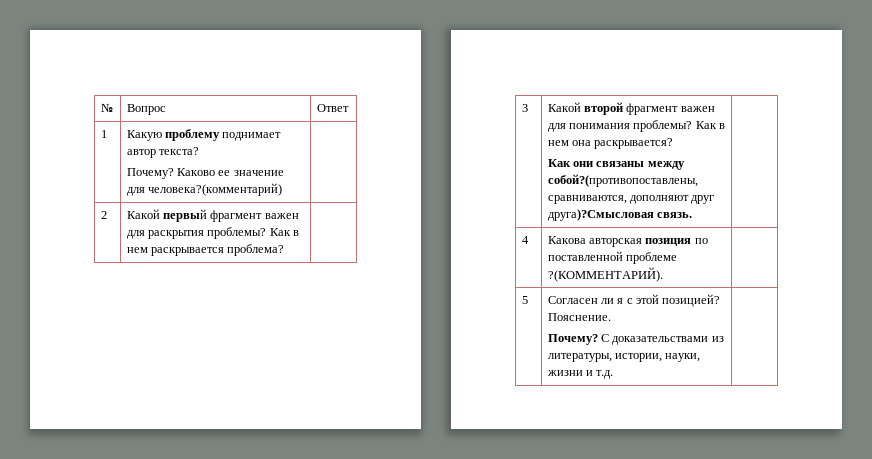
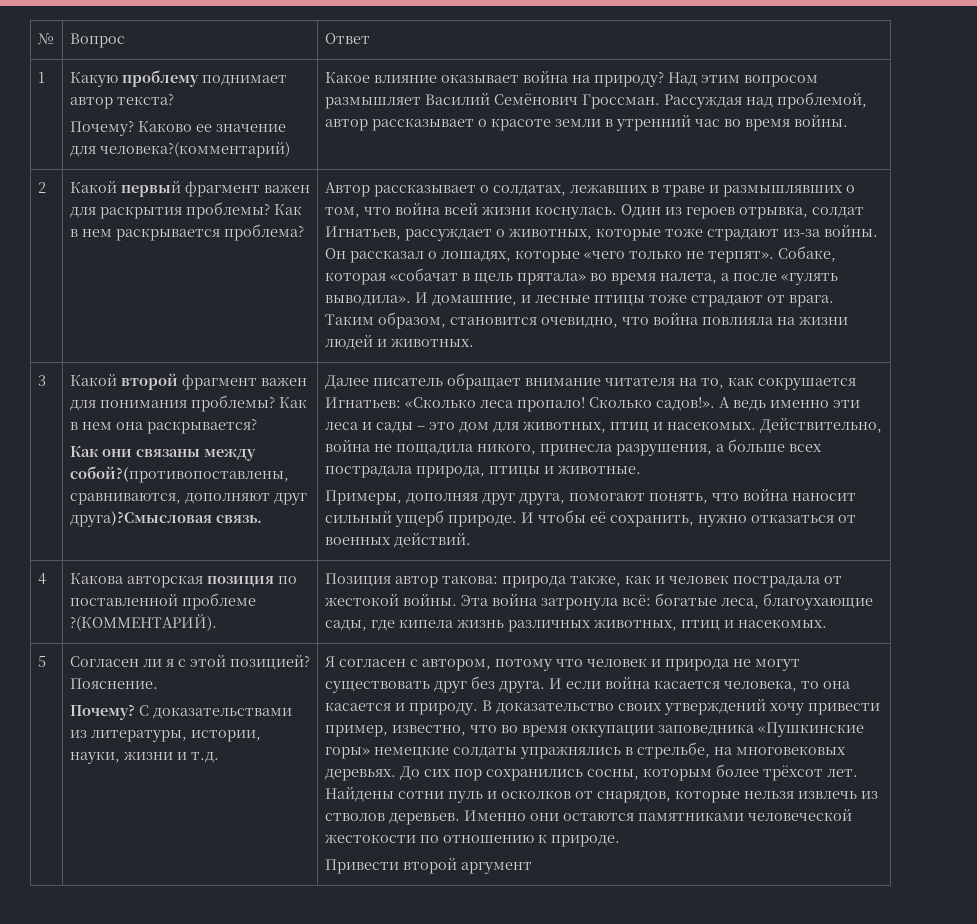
  1 | Какую проблему поднимает автор текста?
- Почему? Каково ее значение для человека?(комментарий) |
+ Почему? Каково ее значение для человека?(комментарий) | Какое влияние оказывает война на природу? Над этим вопросом размышляет Василий Семёнович Гроссман. Рассуждая над проблемой, автор рассказывает о красоте земли в утренний час во время войны.
+ Автор рассказывает о солдатах, лежавших в траве и размышлявших о том, что война всей жизни коснулась. Один из героев отрывка, солдат Игнатьев, рассуждает о животных, которые тоже страдают из-за войны. Он рассказал о лошадях, которые «чего только не терпят». Собаке, которая «собачат в щель прятала» во время налета, а после «гулять выводила». И домашние, и лесные птицы тоже страдают от врага. Таким образом, становится очевидно, что война повлияла на жизни людей и животных.
+ Далее писатель обращает внимание читателя на то, как сокрушается Игнатьев: «Сколько леса пропало! Сколько садов!». А ведь именно эти леса и сады – это дом для животных, птиц и насекомых. Действительно, война не пощадила никого, принесла разрушения, а больше всех пострадала природа, птицы и животные.
+ Примеры, дополняя друг друга, помогают понять, что война наносит сильный ущерб природе. И чтобы её сохранить, нужно отказаться от военных действий.
- 4 | Какова авторская позиция по поставленной проблеме ?(КОММЕНТАРИЙ). |
+ 4 | Какова авторская позиция по поставленной проблеме ?(КОММЕНТАРИЙ). | Позиция автор такова: природа также, как и человек пострадала от жестокой войны. Эта война затронула всё: богатые леса, благоухающие сады, где кипела жизнь различных животных, птиц и насекомых.
+ Я согласен с автором, потому что человек и природа не могут существовать друг без друга. И если война касается человека, то она касается и природу. В доказательство своих утверждений хочу привести пример, известно, что во время оккупации заповедника «Пушкинские горы» немецкие солдаты упражнялись в стрельбе, на многовековых деревьях. До сих пор сохранились сосны, которым более трёхсот лет. Найдены сотни пуль и осколков от снарядов, которые нельзя извлечь из стволов деревьев. Именно они остаются памятниками человеческой жестокости по отношению к природе.
+ Привести второй аргумент

